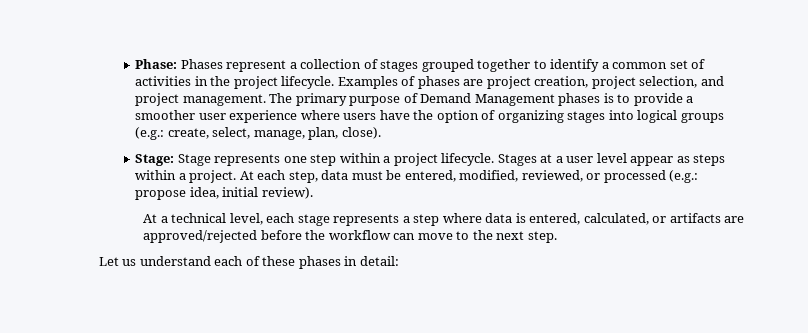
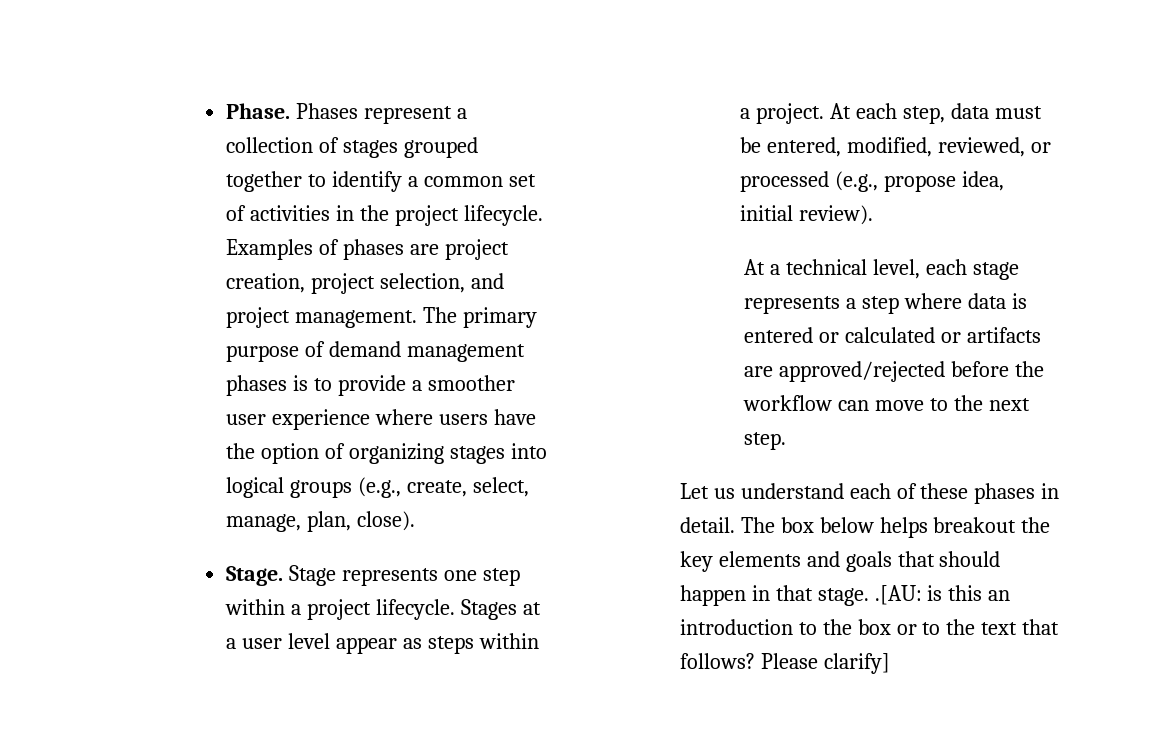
- Phase: Phases represent a collection of stages grouped together to identify a common set of activities in the project lifecycle.
+ Phase. Phases represent a collection of stages grouped together to identify a common set of activities in the project lifecycle.
- The primary purpose of Demand Management phases is to provide a smoother user experience where users have the option of organizing stages into logical groups (e.g.: create, select, manage, plan, close).
+ The primary purpose of demand management phases is to provide a smoother user experience where users have the option of organizing stages into logical groups (e.g., create, select, manage, plan, close).
- Stage: Stage represents one step within a project lifecycle.
+ Stage. Stage represents one step within a project lifecycle.
- At each step, data must be entered, modified, reviewed, or processed (e.g.: propose idea, initial review).
+ At each step, data must be entered, modified, reviewed, or processed (e.g., propose idea, initial review).
- At a technical level, each stage represents a step where data is entered, calculated, or artifacts are approved/rejected before the workflow can move to the next step.
+ At a technical level, each stage represents a step where data is entered or calculated or artifacts are approved/rejected before the workflow can move to the next step.
- Let us understand each of these phases in detail:
+ Let us understand each of these phases in detail. The box below helps breakout the key elements and goals that should happen in that stage. .[AU: is this an introduction to the box or to the text that follows? Please clarify]

